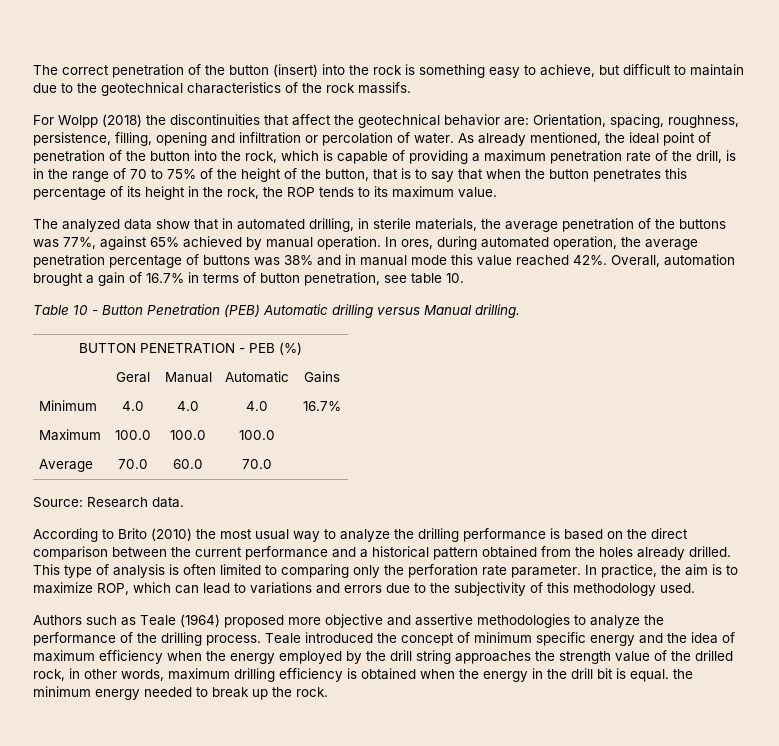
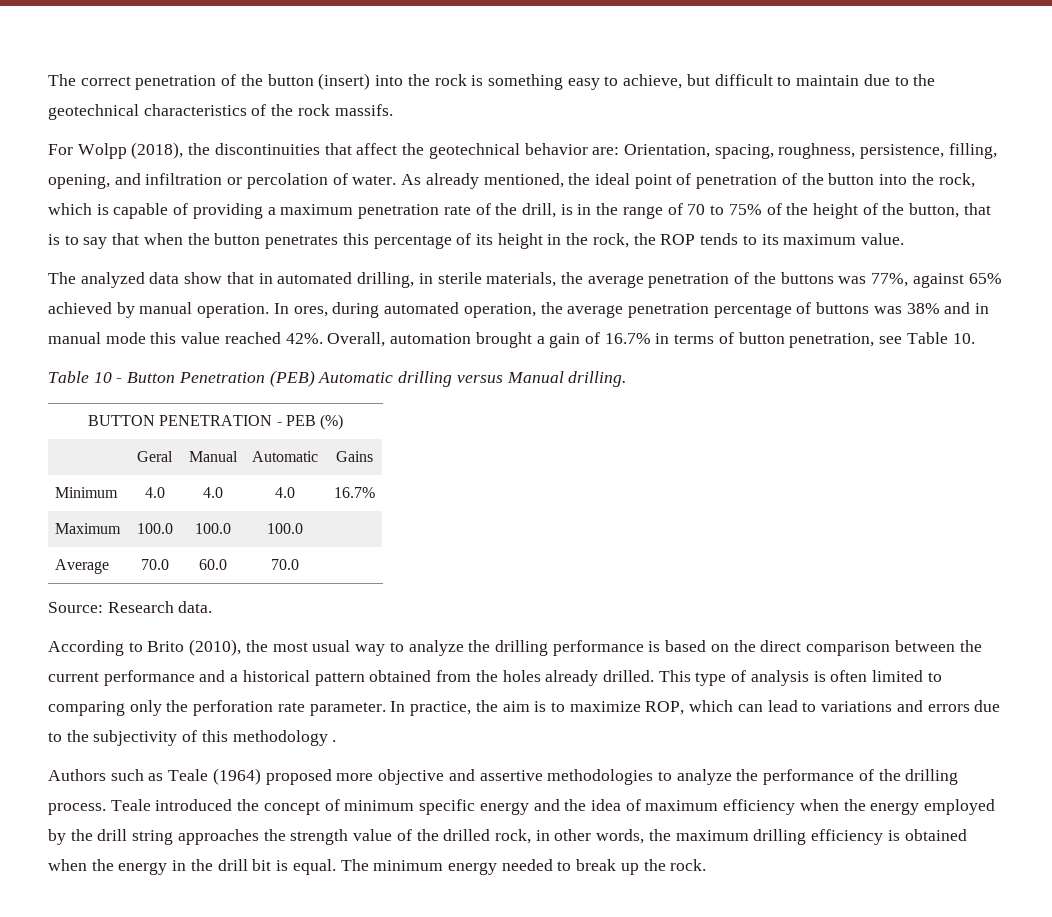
- For Wolpp (2018) the discontinuities that affect the geotechnical behavior are: Orientation, spacing, roughness, persistence, filling, opening and infiltration or percolation of water.
+ For Wolpp (2018), the discontinuities that affect the geotechnical behavior are: Orientation, spacing, roughness, persistence, filling, opening, and infiltration or percolation of water.
- Overall, automation brought a gain of 16.7% in terms of button penetration, see table 10.
+ Overall, automation brought a gain of 16.7% in terms of button penetration, see Table 10.
- According to Brito (2010) the most usual way to analyze the drilling performance is based on the direct comparison between the current performance and a historical pattern obtained from the holes already drilled.
+ According to Brito (2010), the most usual way to analyze the drilling performance is based on the direct comparison between the current performance and a historical pattern obtained from the holes already drilled.
- In practice, the aim is to maximize ROP, which can lead to variations and errors due to the subjectivity of this methodology used.
+ In practice, the aim is to maximize ROP, which can lead to variations and errors due to the subjectivity of this methodology .
- Teale introduced the concept of minimum specific energy and the idea of maximum efficiency when the energy employed by the drill string approaches the strength value of the drilled rock, in other words, maximum drilling efficiency is obtained when the energy in the drill bit is equal. the minimum energy needed to break up the rock.
+ Teale introduced the concept of minimum specific energy and the idea of maximum efficiency when the energy employed by the drill string approaches the strength value of the drilled rock, in other words, the maximum drilling efficiency is obtained when the energy in the drill bit is equal. The minimum energy needed to break up the rock.

